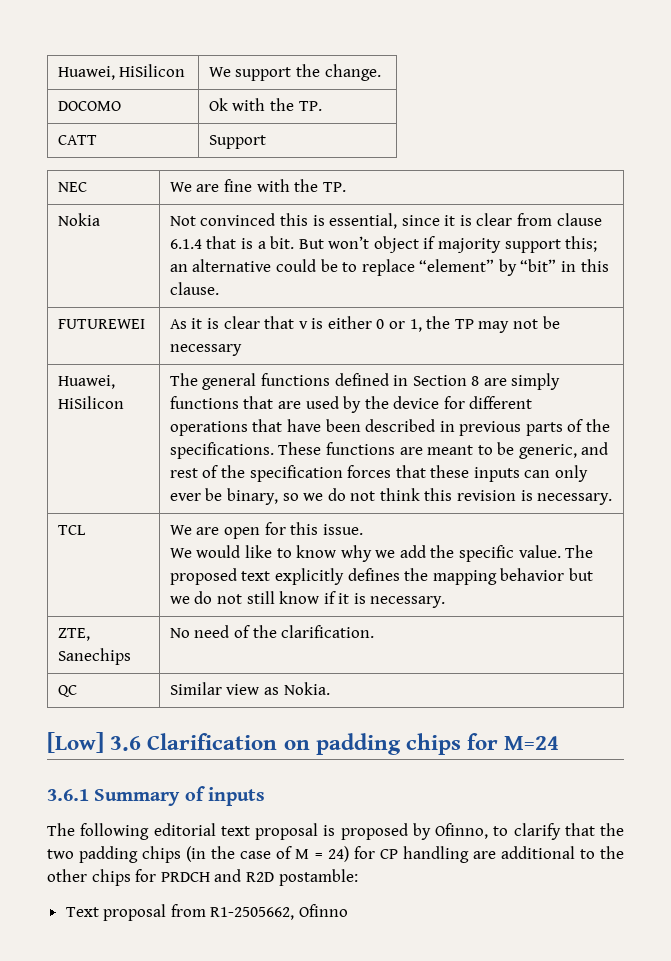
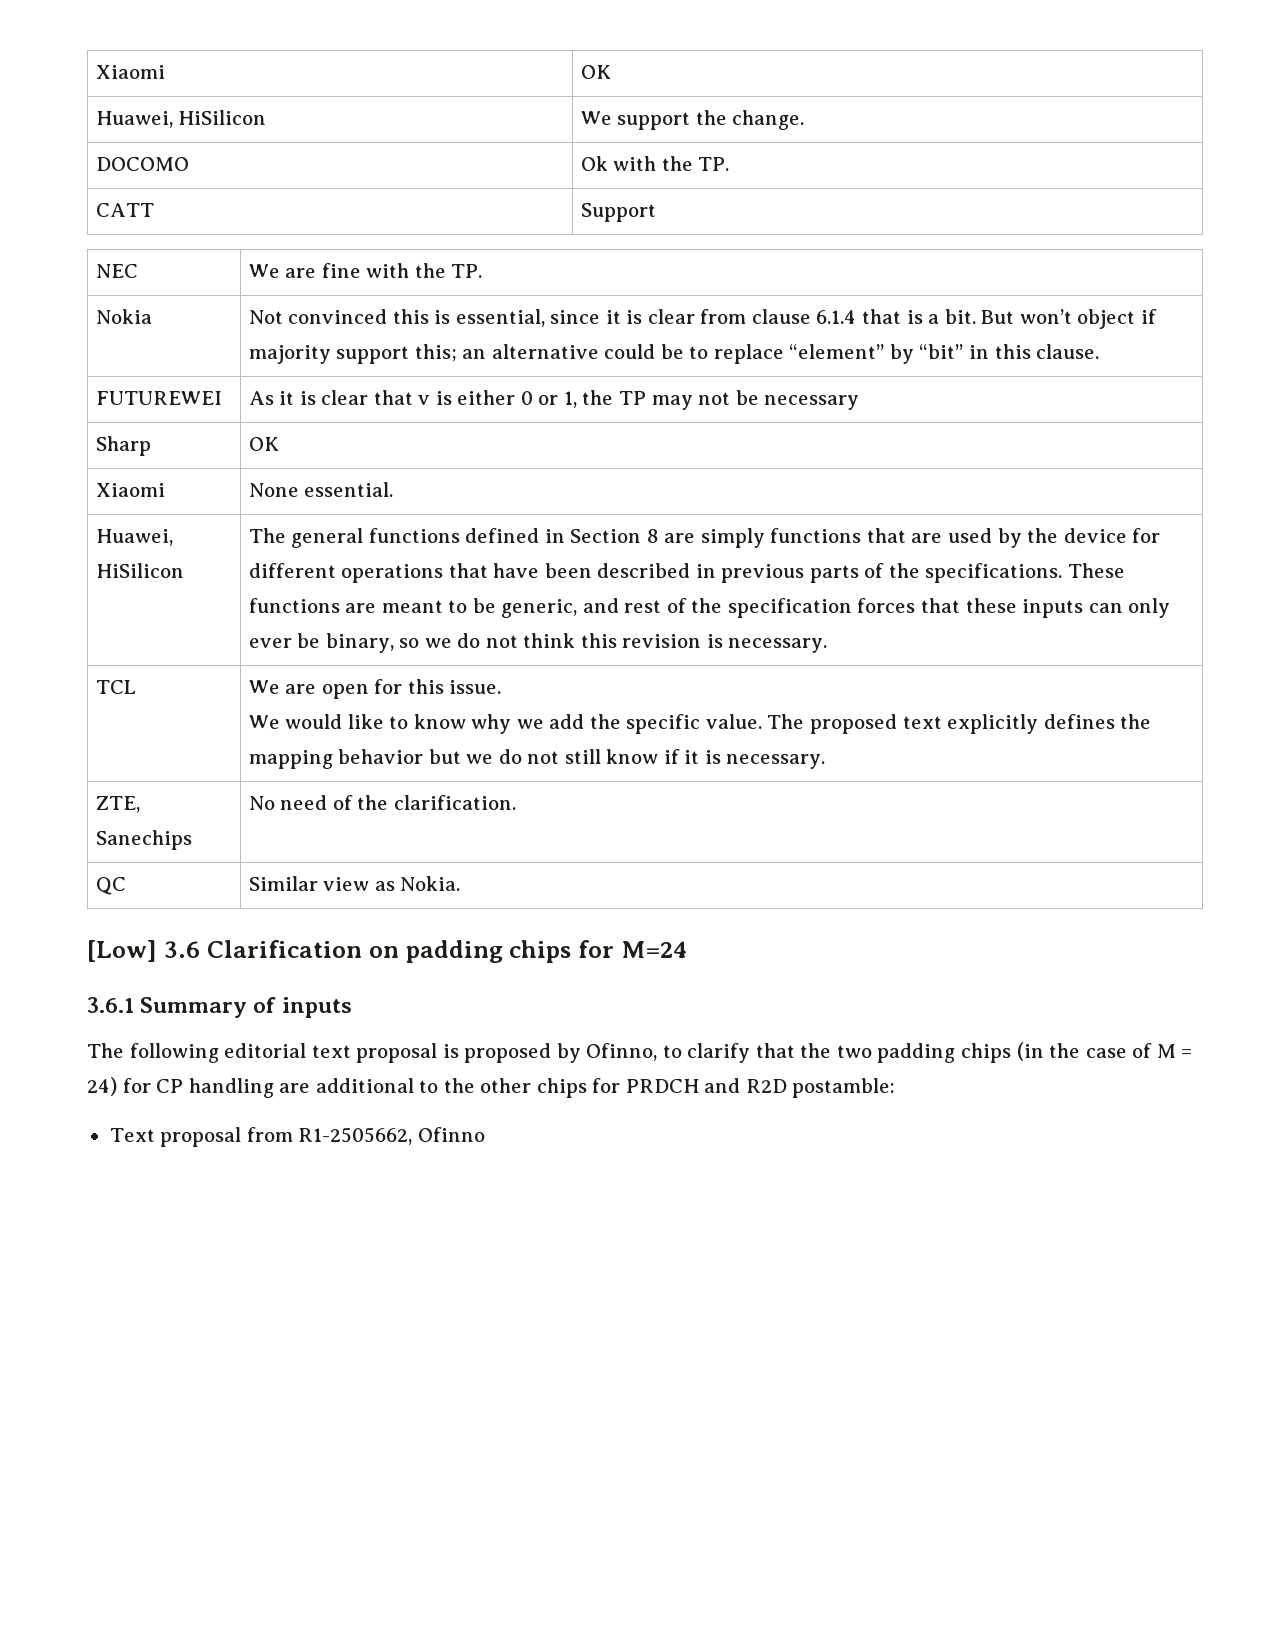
+ Xiaomi | OK
+ Sharp | OK
+ Xiaomi | None essential.

